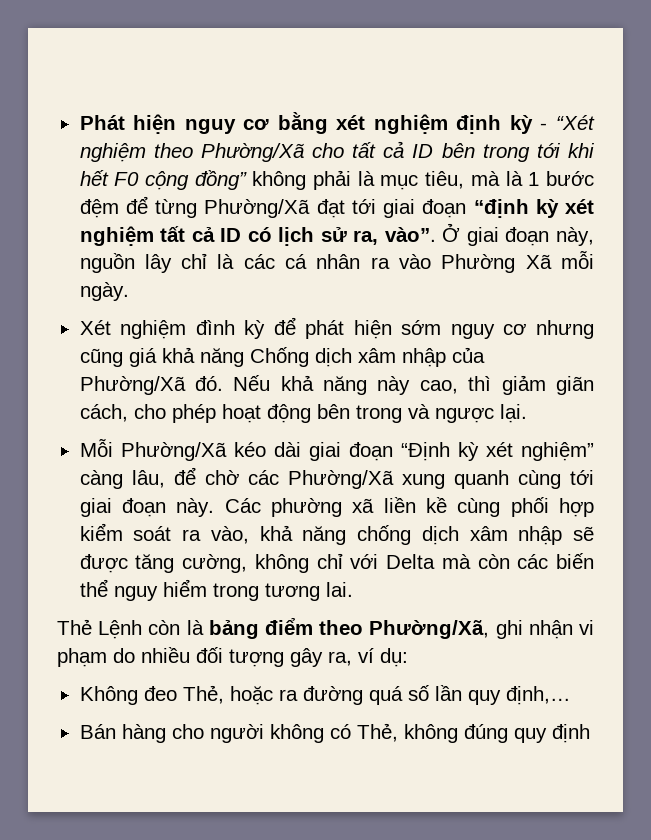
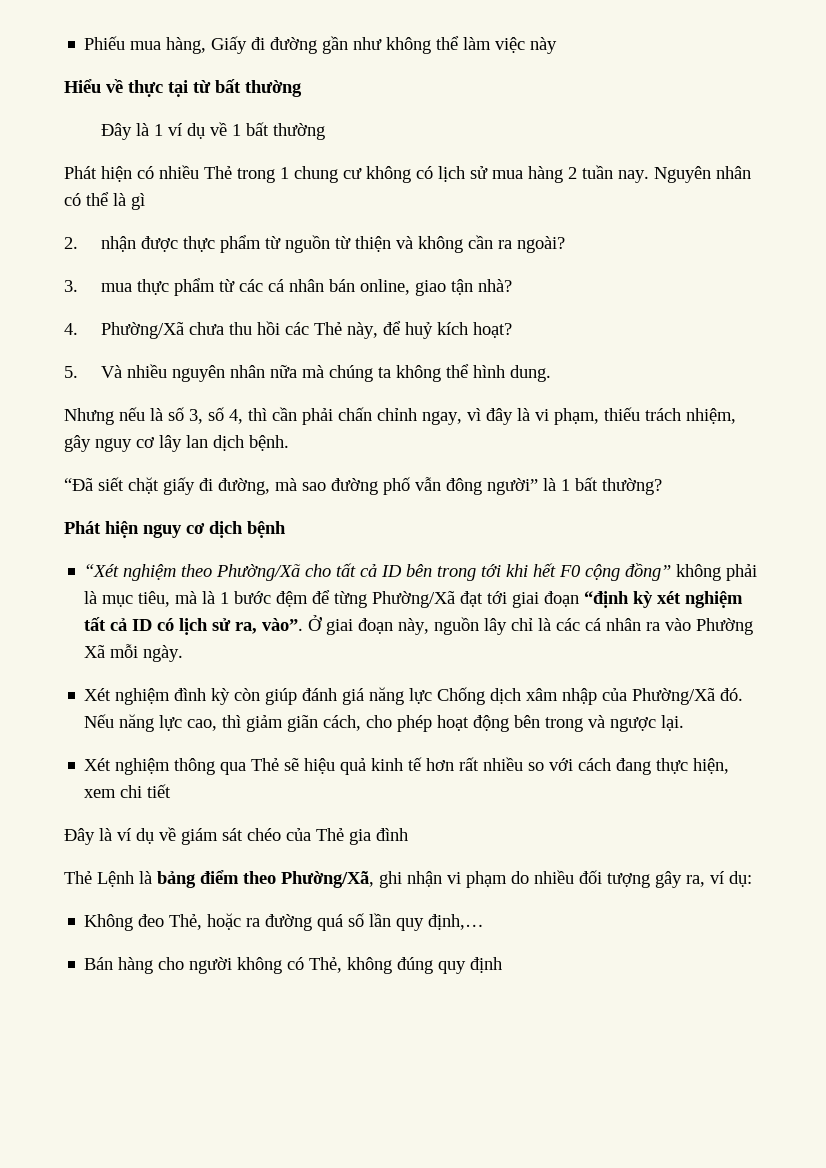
- Phát hiện nguy cơ bằng xét nghiệm định kỳ - “Xét nghiệm theo Phường/Xã cho tất cả ID bên trong tới khi hết F0 cộng đồng” không phải là mục tiêu, mà là 1 bước đệm để từng Phường/Xã đạt tới giai đoạn “định kỳ xét nghiệm tất cả ID có lịch sử ra, vào”.
+ Phiếu mua hàng, Giấy đi đường gần như không thể làm việc này
+ Hiểu về thực tại từ bất thường
+ Đây là 1 ví dụ về 1 bất thường
+ Phát hiện có nhiều Thẻ trong 1 chung cư không có lịch sử mua hàng 2 tuần nay. Nguyên nhân có thể là gì
+ 2. nhận được thực phẩm từ nguồn từ thiện và không cần ra ngoài?
+ 3. mua thực phẩm từ các cá nhân bán online, giao tận nhà?
+ 4. Phường/Xã chưa thu hồi các Thẻ này, để huỷ kích hoạt?
+ 5. Và nhiều nguyên nhân nữa mà chúng ta không thể hình dung.
+ Nhưng nếu là số 3, số 4, thì cần phải chấn chỉnh ngay, vì đây là vi phạm, thiếu trách nhiệm, gây nguy cơ lây lan dịch bệnh.
+ “Đã siết chặt giấy đi đường, mà sao đường phố vẫn đông người” là 1 bất thường?
+ Phát hiện nguy cơ dịch bệnh
+ “Xét nghiệm theo Phường/Xã cho tất cả ID bên trong tới khi hết F0 cộng đồng” không phải là mục tiêu, mà là 1 bước đệm để từng Phường/Xã đạt tới giai đoạn “định kỳ xét nghiệm tất cả ID có lịch sử ra, vào”.
- Xét nghiệm đình kỳ để phát hiện sớm nguy cơ nhưng cũng giá khả năng Chống dịch xâm nhập của Phường/Xã đó.
+ Xét nghiệm đình kỳ còn giúp đánh giá năng lực Chống dịch xâm nhập của Phường/Xã đó.
- Nếu khả năng này cao, thì giảm giãn cách, cho phép hoạt động bên trong và ngược lại.
+ Nếu năng lực cao, thì giảm giãn cách, cho phép hoạt động bên trong và ngược lại.
- Mỗi Phường/Xã kéo dài giai đoạn “Định kỳ xét nghiệm” càng lâu, để chờ các Phường/Xã xung quanh cùng tới giai đoạn này. Các phường xã liền kề cùng phối hợp kiểm soát ra vào, khả năng chống dịch xâm nhập sẽ được tăng cường, không chỉ với Delta mà còn các biến thể nguy hiểm trong tương lai.
+ Xét nghiệm thông qua Thẻ sẽ hiệu quả kinh tế hơn rất nhiều so với cách đang thực hiện, xem chi tiết
+ Đây là ví dụ về giám sát chéo của Thẻ gia đình
- Thẻ Lệnh còn là bảng điểm theo Phường/Xã, ghi nhận vi phạm do nhiều đối tượng gây ra, ví dụ:
+ Thẻ Lệnh là bảng điểm theo Phường/Xã, ghi nhận vi phạm do nhiều đối tượng gây ra, ví dụ:

